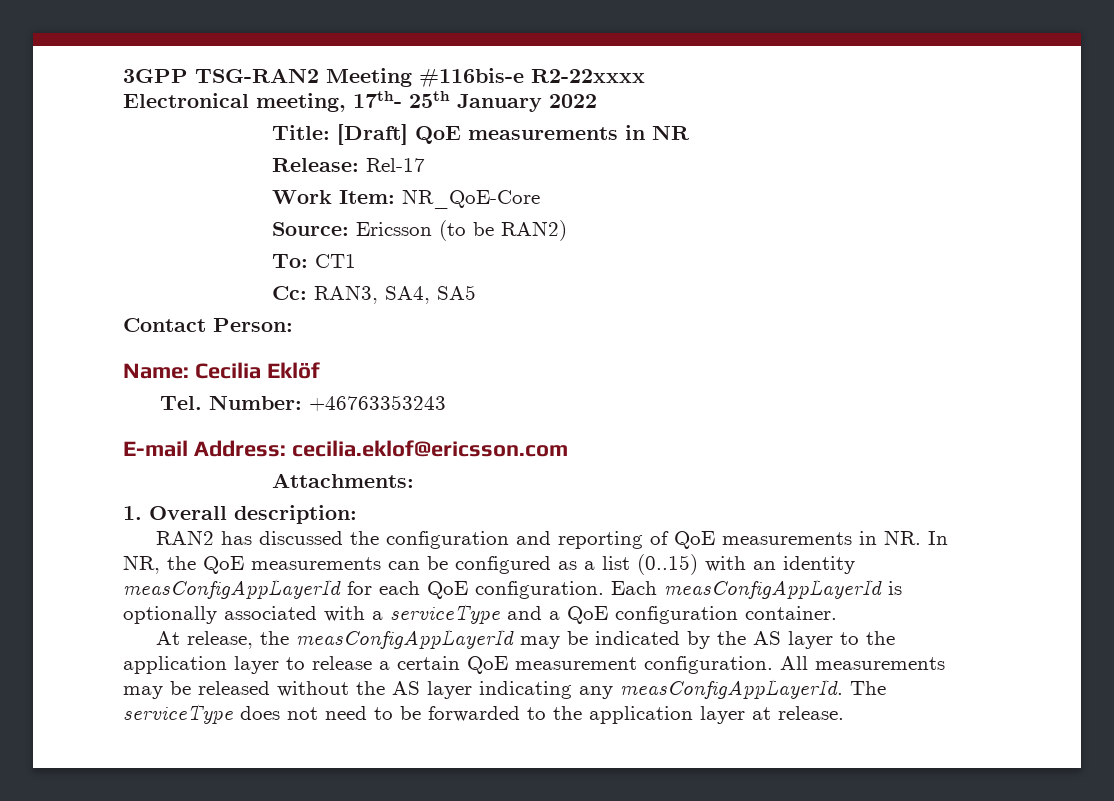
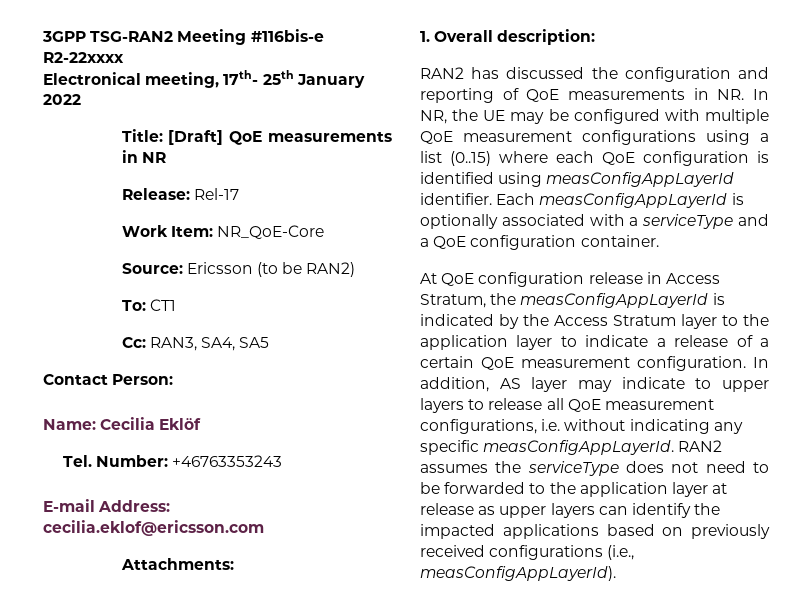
- RAN2 has discussed the configuration and reporting of QoE measurements in NR. In NR, the QoE measurements can be configured as a list (0..15) with an identity measConfigAppLayerId for each QoE configuration.
+ RAN2 has discussed the configuration and reporting of QoE measurements in NR. In NR, the UE may be configured with multiple QoE measurement configurations using a list (0..15) where each QoE configuration is identified using measConfigAppLayerId identifier.
- At release, the measConfigAppLayerId may be indicated by the AS layer to the application layer to release a certain QoE measurement configuration.
+ At QoE configuration release in Access Stratum, the measConfigAppLayerId is indicated by the Access Stratum layer to the application layer to indicate a release of a certain QoE measurement configuration.
- All measurements may be released without the AS layer indicating any measConfigAppLayerId. The serviceType does not need to be forwarded to the application layer at release.
+ In addition, AS layer may indicate to upper layers to release all QoE measurement configurations, i.e. without indicating any specific measConfigAppLayerId. RAN2 assumes the serviceType does not need to be forwarded to the application layer at release as upper layers can identify the impacted applications based on previously received configurations (i.e., measConfigAppLayerId).

